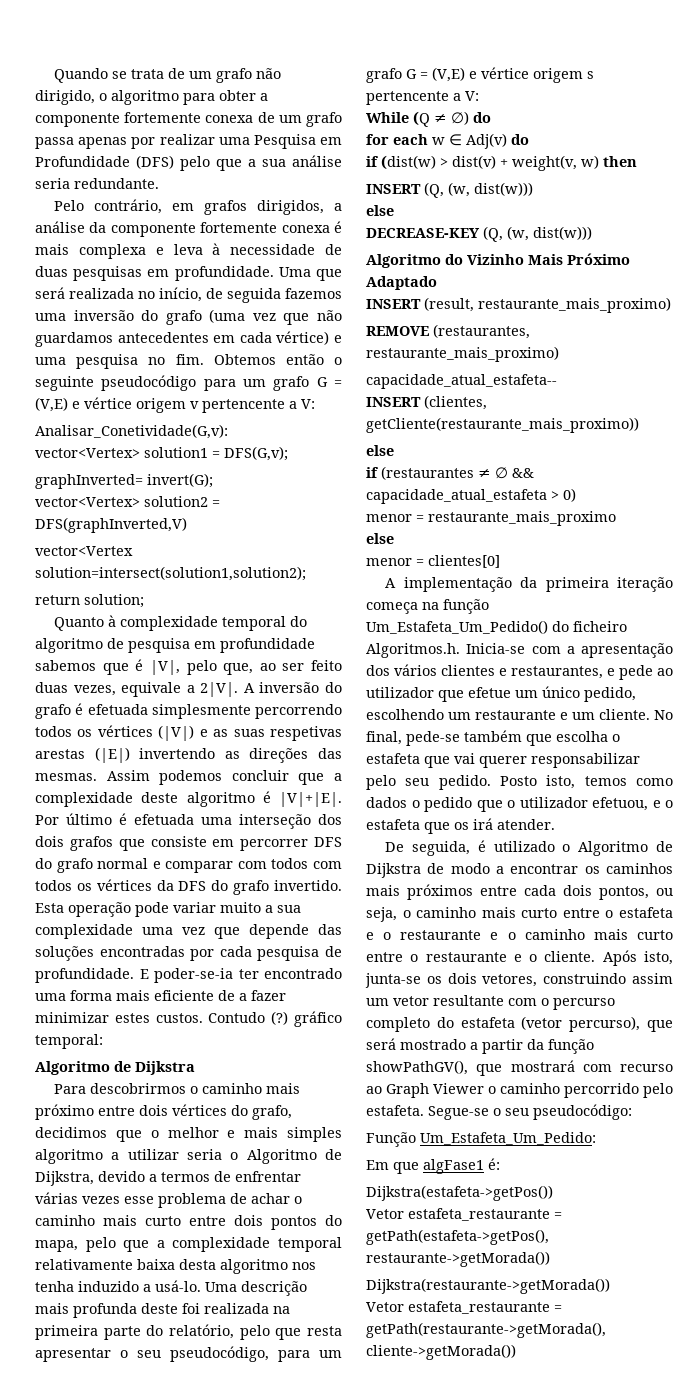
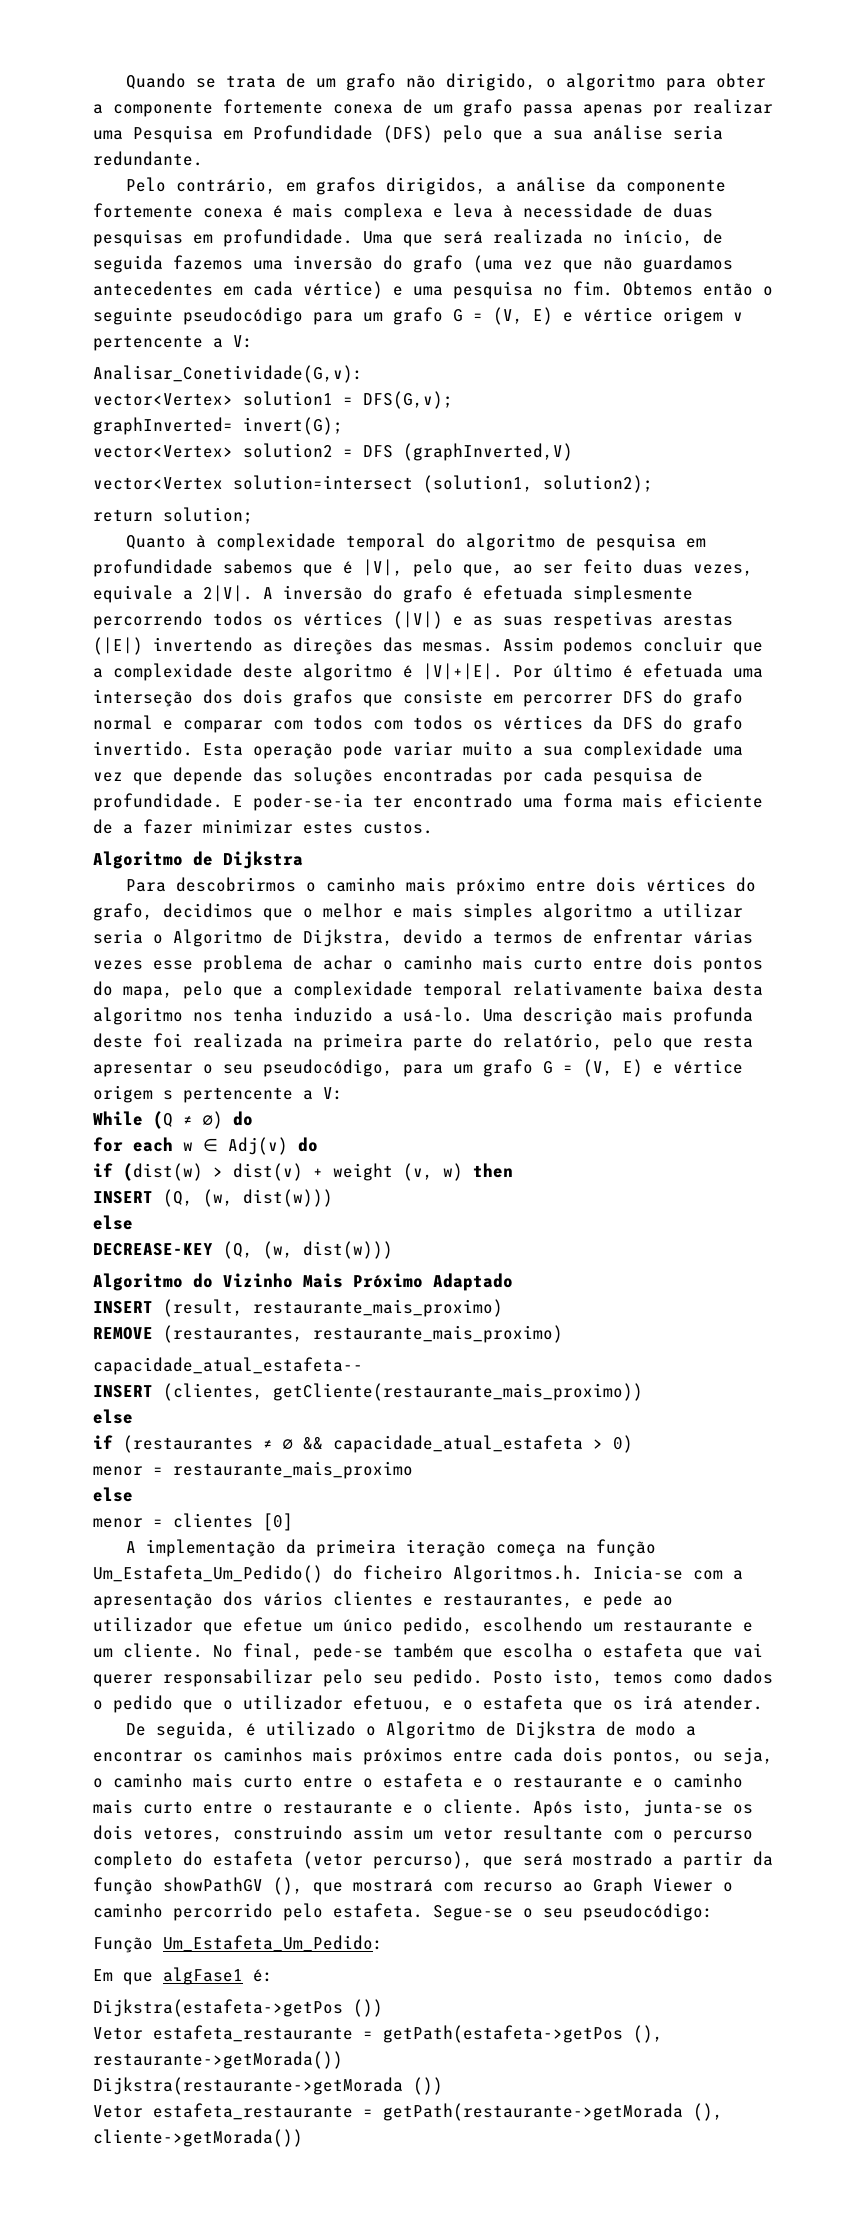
- Obtemos então o seguinte pseudocódigo para um grafo G = (V,E) e vértice origem v pertencente a V:
+ Obtemos então o seguinte pseudocódigo para um grafo G = (V, E) e vértice origem v pertencente a V:
- vector<Vertex> solution2 = DFS(graphInverted,V)
+ vector<Vertex> solution2 = DFS (graphInverted,V)
- vector<Vertex solution=intersect(solution1,solution2);
+ vector<Vertex solution=intersect (solution1, solution2);
- Contudo (?) gráfico temporal:
- Uma descrição mais profunda deste foi realizada na primeira parte do relatório, pelo que resta apresentar o seu pseudocódigo, para um grafo G = (V,E) e vértice origem s pertencente a V:
+ Uma descrição mais profunda deste foi realizada na primeira parte do relatório, pelo que resta apresentar o seu pseudocódigo, para um grafo G = (V, E) e vértice origem s pertencente a V:
- if (dist(w) > dist(v) + weight(v, w) then
+ if (dist(w) > dist(v) + weight (v, w) then
- menor = clientes[0]
+ menor = clientes [0]
- Após isto, junta-se os dois vetores, construindo assim um vetor resultante com o percurso completo do estafeta (vetor percurso), que será mostrado a partir da função showPathGV(), que mostrará com recurso ao Graph Viewer o caminho percorrido pelo estafeta.
+ Após isto, junta-se os dois vetores, construindo assim um vetor resultante com o percurso completo do estafeta (vetor percurso), que será mostrado a partir da função showPathGV (), que mostrará com recurso ao Graph Viewer o caminho percorrido pelo estafeta.
- Dijkstra(estafeta->getPos())
- Vetor estafeta_restaurante = getPath(estafeta->getPos(), restaurante->getMorada())
+ Dijkstra(estafeta->getPos ())
+ Vetor estafeta_restaurante = getPath(estafeta->getPos (), restaurante->getMorada())
- Dijkstra(restaurante->getMorada())
- Vetor estafeta_restaurante = getPath(restaurante->getMorada(), cliente->getMorada())
+ Dijkstra(restaurante->getMorada ())
+ Vetor estafeta_restaurante = getPath(restaurante->getMorada (), cliente->getMorada())

